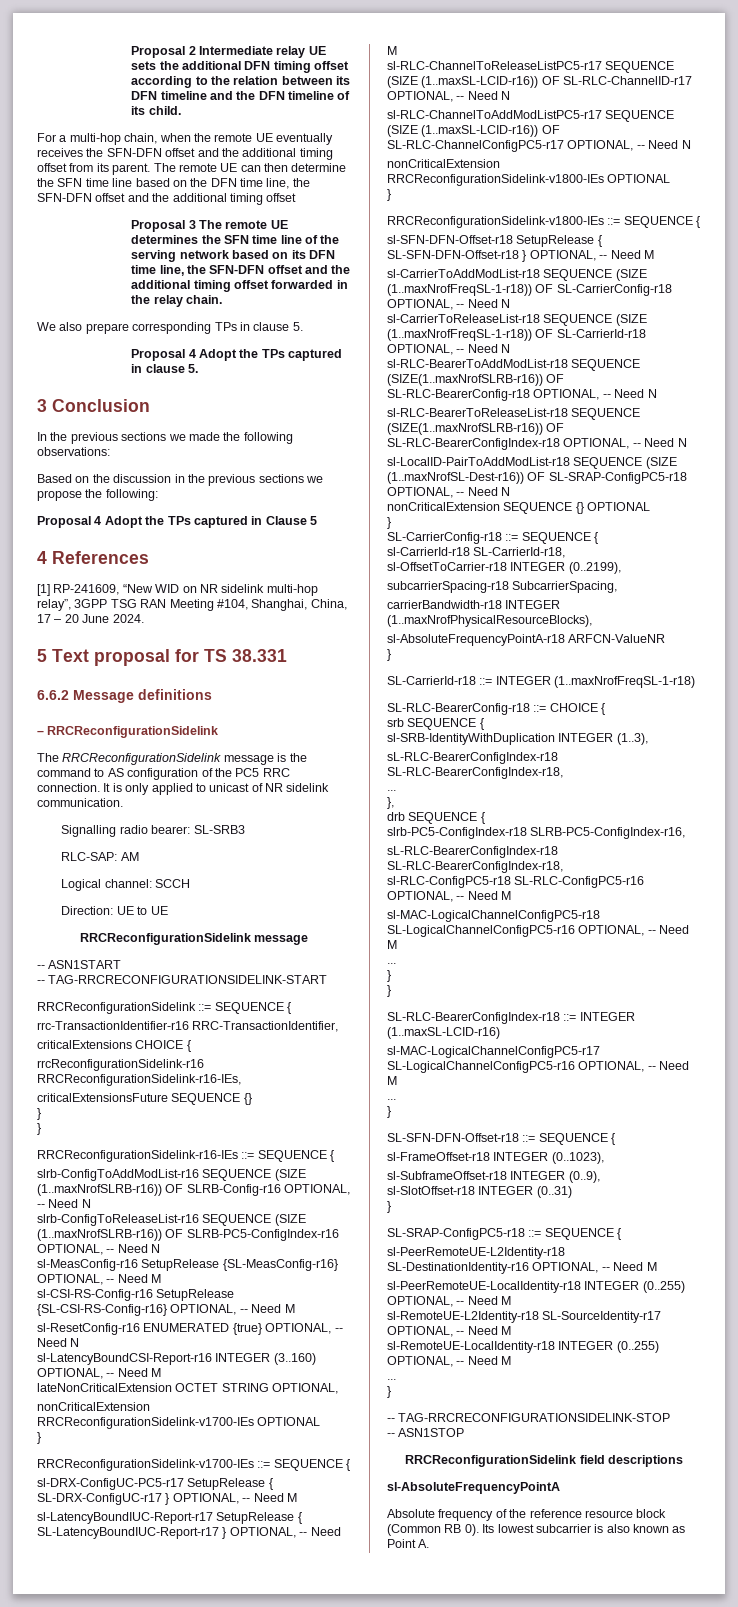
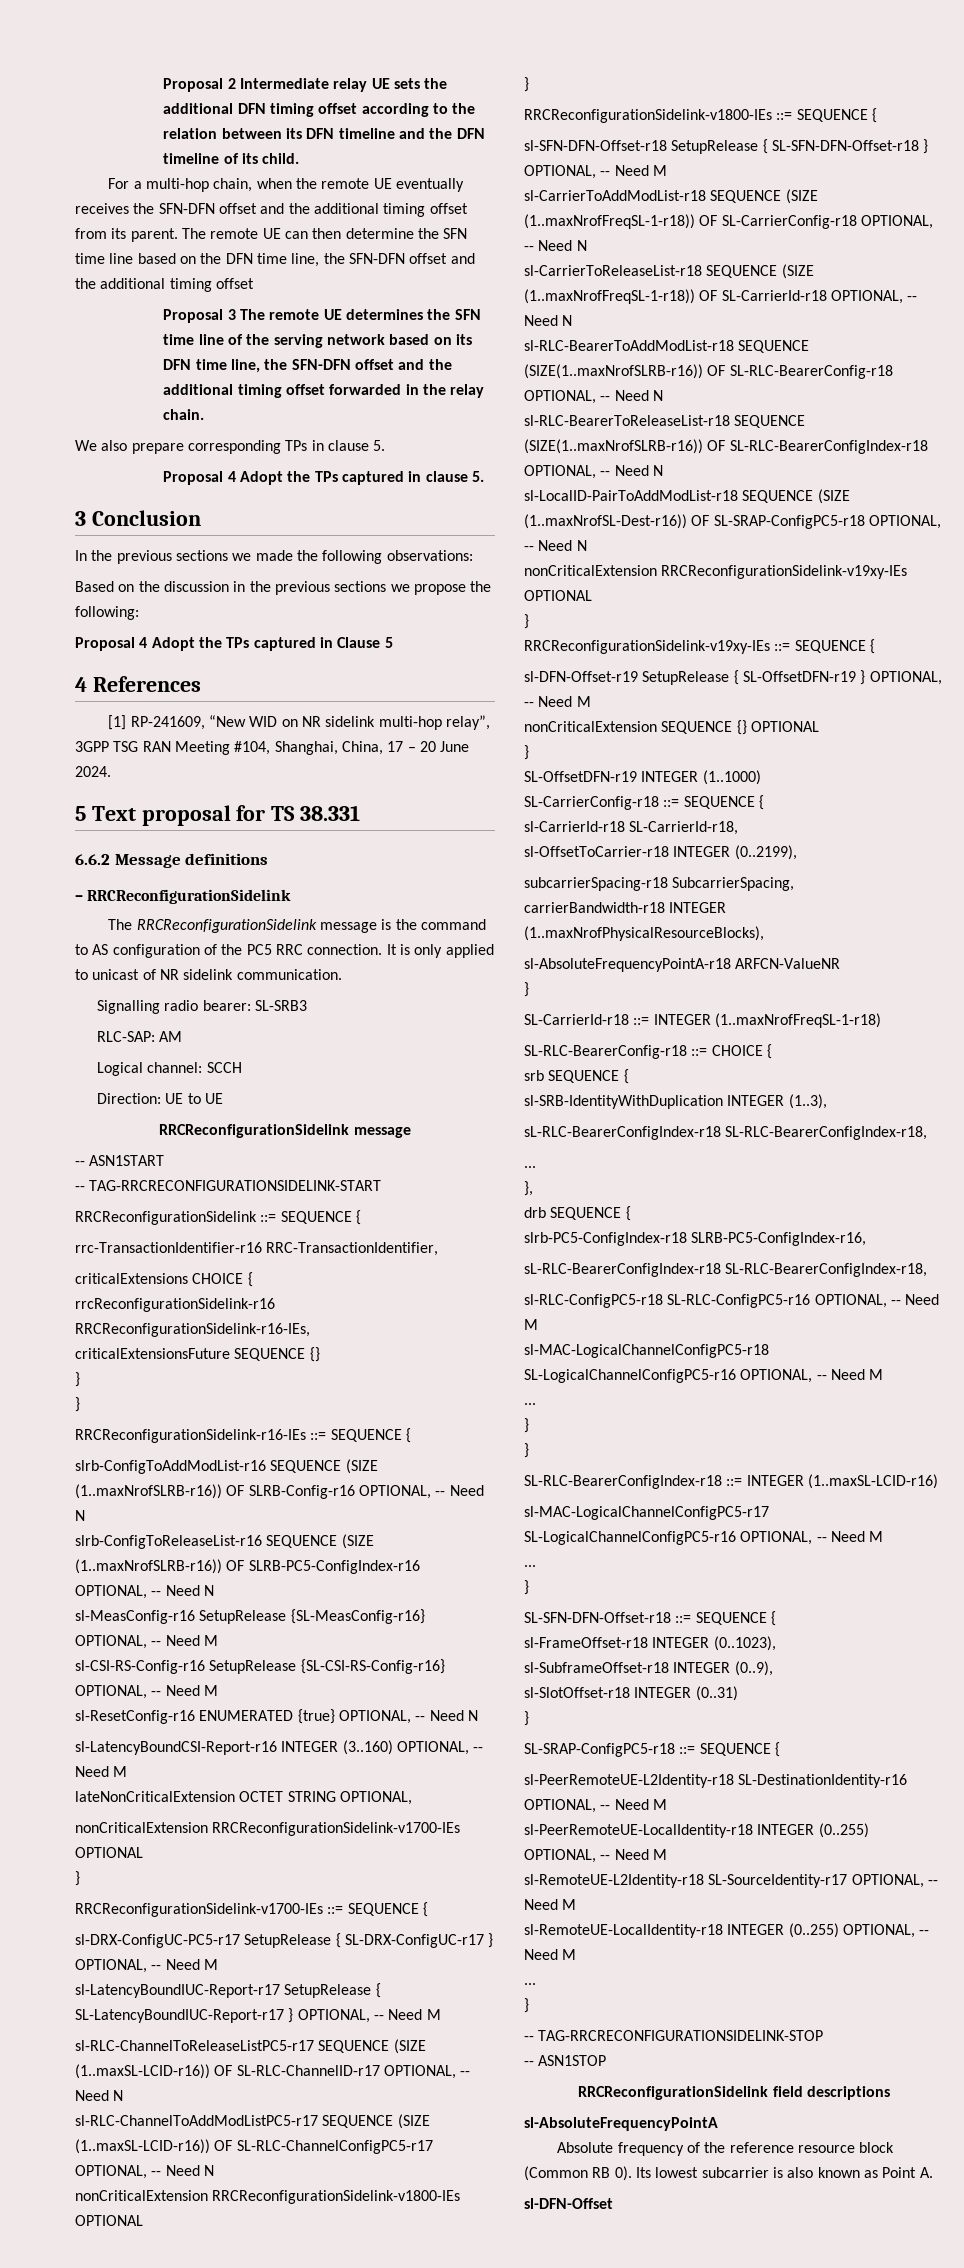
+ nonCriticalExtension RRCReconfigurationSidelink-v19xy-IEs OPTIONAL
+ }
+ RRCReconfigurationSidelink-v19xy-IEs ::= SEQUENCE {
+ sl-DFN-Offset-r19 SetupRelease { SL-OffsetDFN-r19 } OPTIONAL, -- Need M
+ SL-OffsetDFN-r19 INTEGER (1..1000)
+ sl-DFN-Offset

